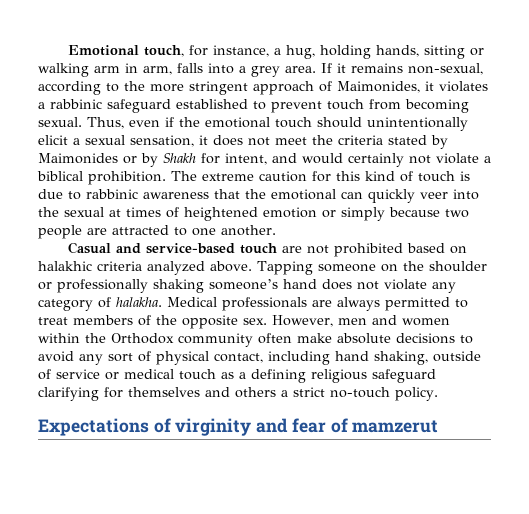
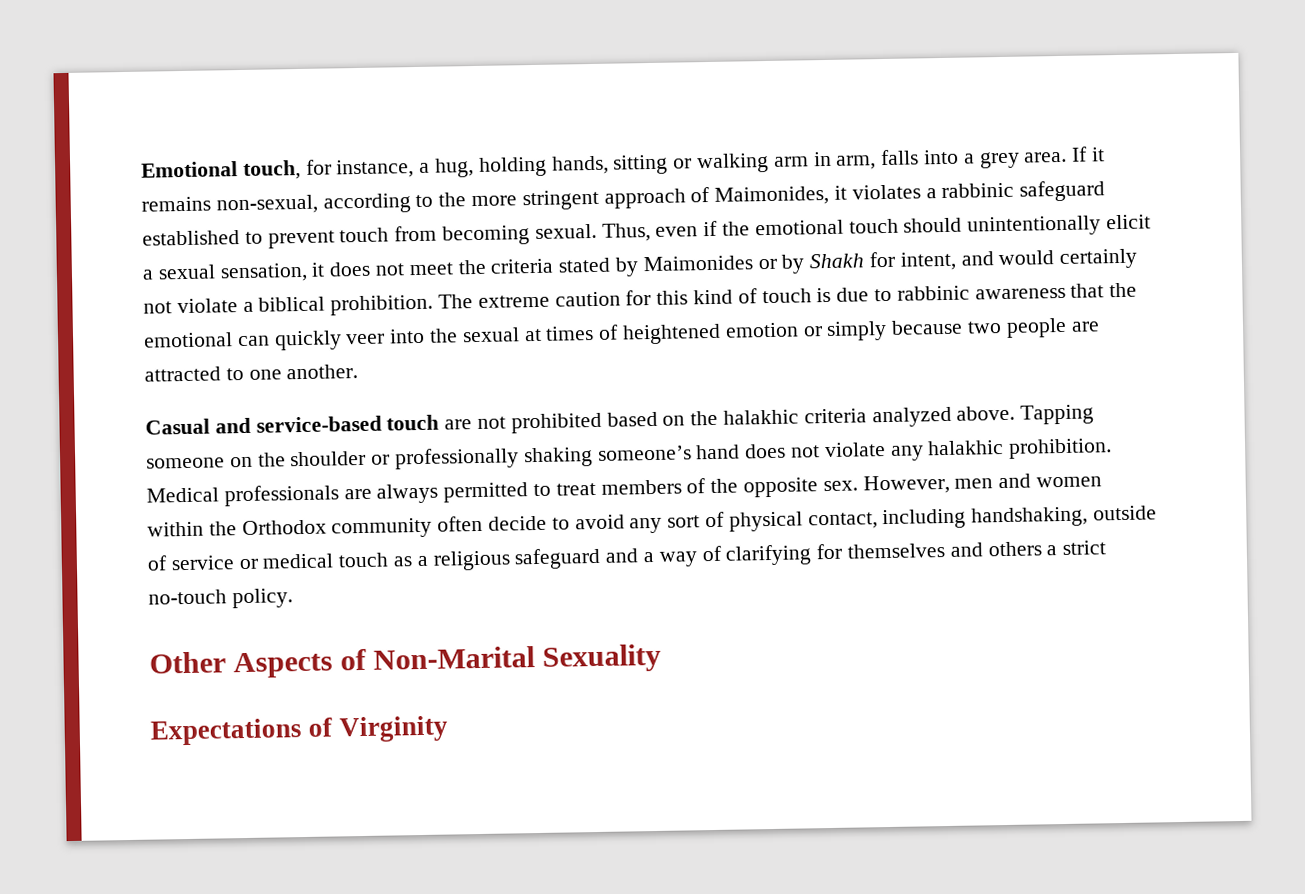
- Casual and service-based touch are not prohibited based on halakhic criteria analyzed above.
+ Casual and service-based touch are not prohibited based on the halakhic criteria analyzed above.
- Tapping someone on the shoulder or professionally shaking someone’s hand does not violate any category of halakha.
+ Tapping someone on the shoulder or professionally shaking someone’s hand does not violate any halakhic prohibition.
- However, men and women within the Orthodox community often make absolute decisions to avoid any sort of physical contact, including hand shaking, outside of service or medical touch as a defining religious safeguard clarifying for themselves and others a strict no-touch policy.
+ However, men and women within the Orthodox community often decide to avoid any sort of physical contact, including handshaking, outside of service or medical touch as a religious safeguard and a way of clarifying for themselves and others a strict no-touch policy.
- Expectations of virginity and fear of mamzerut
+ Other Aspects of Non-Marital Sexuality
+ Expectations of Virginity

